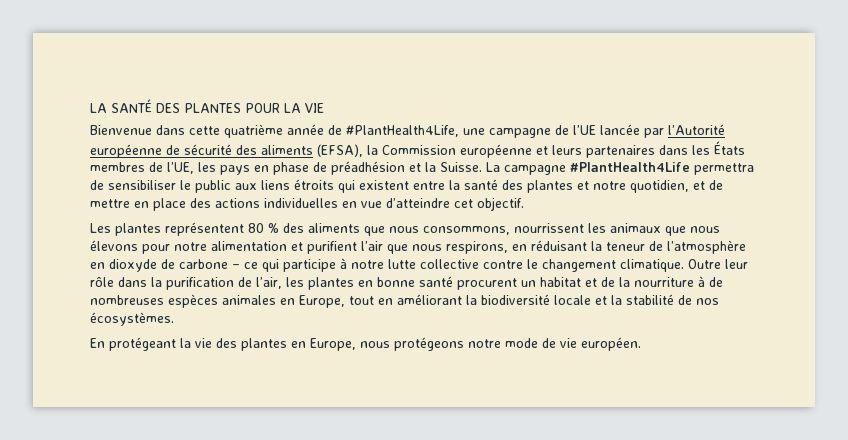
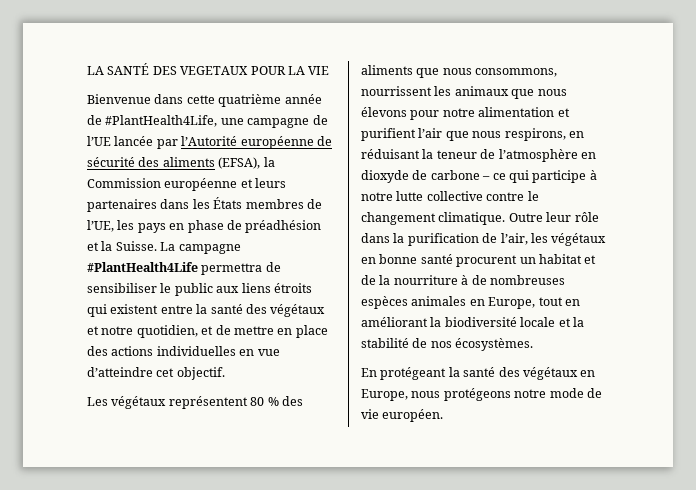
- LA SANTÉ DES PLANTES POUR LA VIE
+ LA SANTÉ DES VEGETAUX POUR LA VIE
- La campagne #PlantHealth4Life permettra de sensibiliser le public aux liens étroits qui existent entre la santé des plantes et notre quotidien, et de mettre en place des actions individuelles en vue d’atteindre cet objectif.
+ La campagne #PlantHealth4Life permettra de sensibiliser le public aux liens étroits qui existent entre la santé des végétaux et notre quotidien, et de mettre en place des actions individuelles en vue d’atteindre cet objectif.
- Les plantes représentent 80 % des aliments que nous consommons, nourrissent les animaux que nous élevons pour notre alimentation et purifient l’air que nous respirons, en réduisant la teneur de l’atmosphère en dioxyde de carbone – ce qui participe à notre lutte collective contre le changement climatique.
+ Les végétaux représentent 80 % des aliments que nous consommons, nourrissent les animaux que nous élevons pour notre alimentation et purifient l’air que nous respirons, en réduisant la teneur de l’atmosphère en dioxyde de carbone – ce qui participe à notre lutte collective contre le changement climatique.
- Outre leur rôle dans la purification de l’air, les plantes en bonne santé procurent un habitat et de la nourriture à de nombreuses espèces animales en Europe, tout en améliorant la biodiversité locale et la stabilité de nos écosystèmes.
+ Outre leur rôle dans la purification de l’air, les végétaux en bonne santé procurent un habitat et de la nourriture à de nombreuses espèces animales en Europe, tout en améliorant la biodiversité locale et la stabilité de nos écosystèmes.
- En protégeant la vie des plantes en Europe, nous protégeons notre mode de vie européen.
+ En protégeant la santé des végétaux en Europe, nous protégeons notre mode de vie européen.

